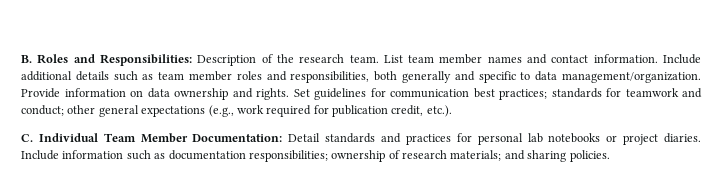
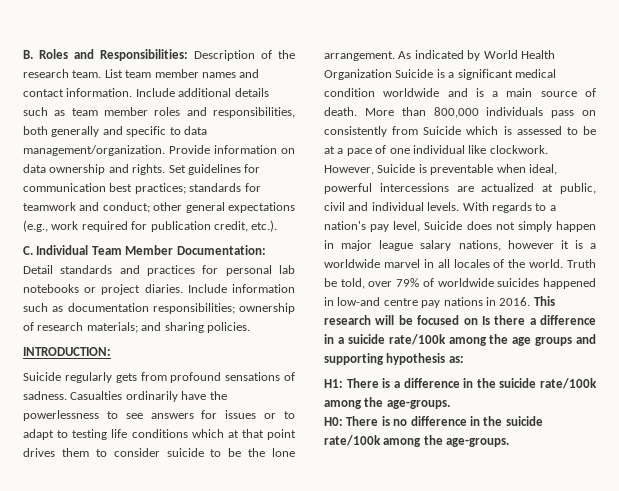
+ INTRODUCTION:
+ Suicide regularly gets from profound sensations of sadness. Casualties ordinarily have the powerlessness to see answers for issues or to adapt to testing life conditions which at that point drives them to consider suicide to be the lone arrangement. As indicated by World Health Organization Suicide is a significant medical condition worldwide and is a main source of death. More than 800,000 individuals pass on consistently from Suicide which is assessed to be at a pace of one individual like clockwork. However, Suicide is preventable when ideal, powerful intercessions are actualized at public, civil and individual levels. With regards to a nation's pay level, Suicide does not simply happen in major league salary nations, however it is a worldwide marvel in all locales of the world. Truth be told, over 79% of worldwide suicides happened in low-and centre pay nations in 2016. This research will be focused on Is there a difference in a suicide rate/100k among the age groups and supporting hypothesis as:
+ H1: There is a difference in the suicide rate/100k among the age-groups.
+ H0: There is no difference in the suicide rate/100k among the age-groups.

